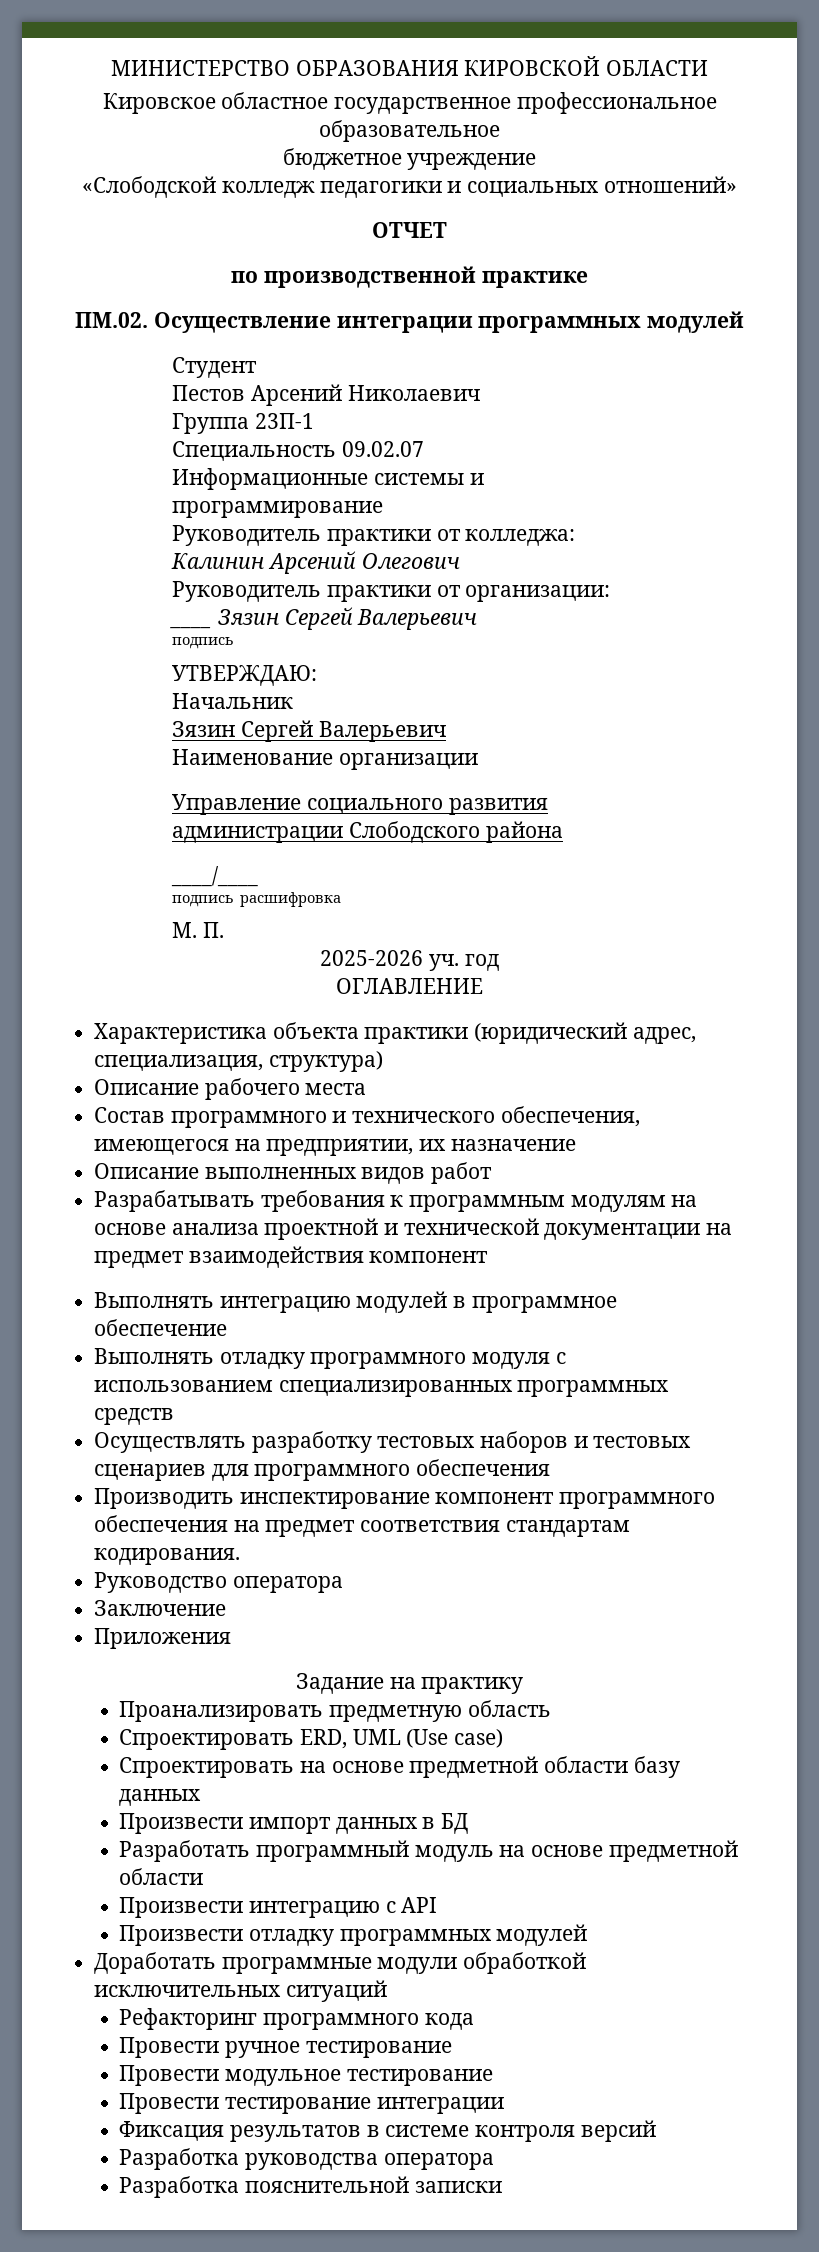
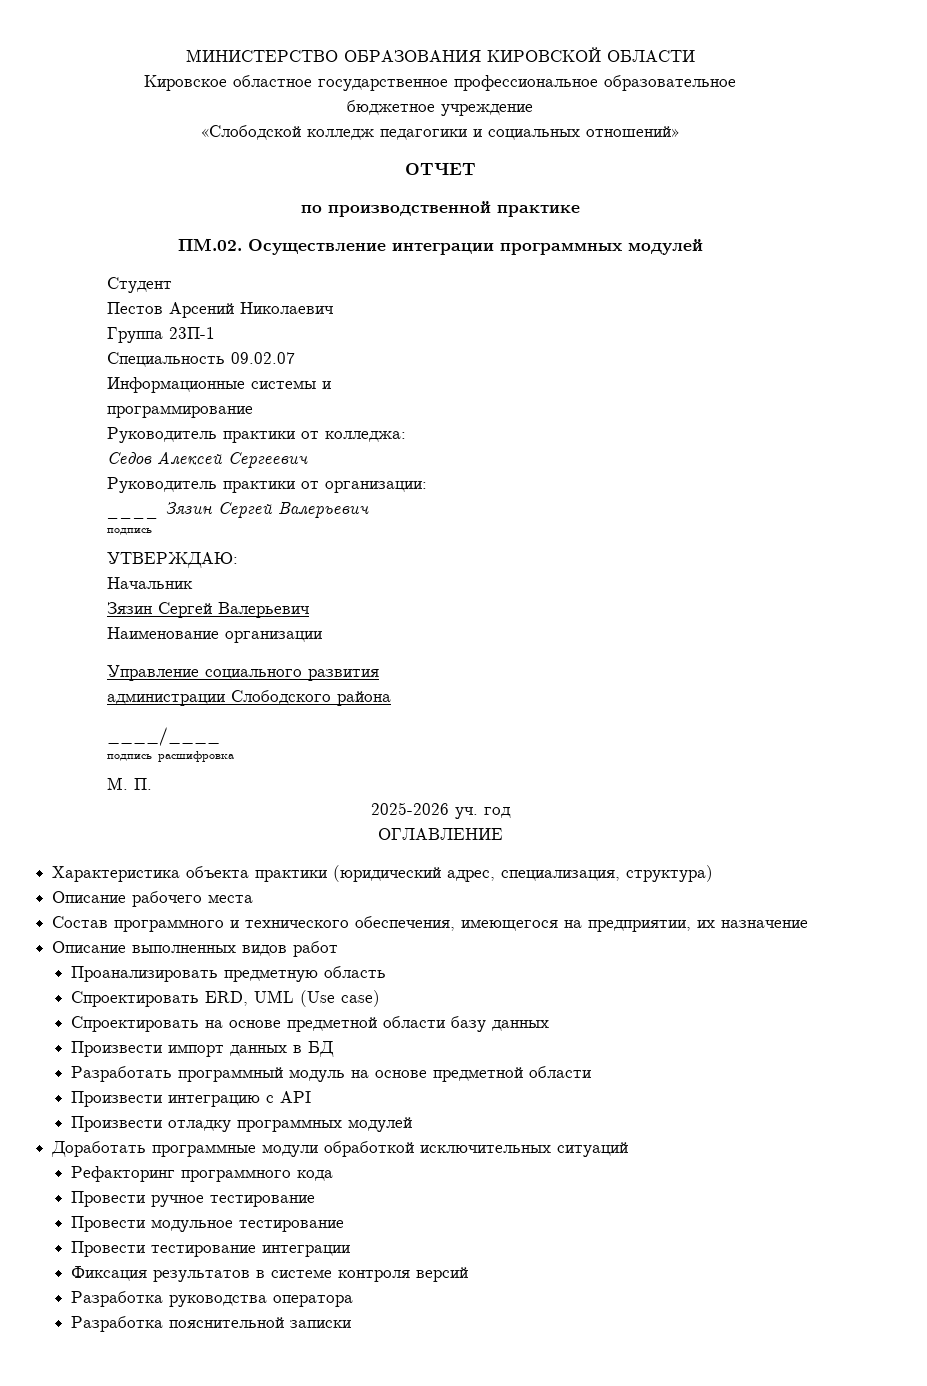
- Калинин Арсений Олегович
+ Седов Алексей Сергеевич
- Разрабатывать требования к программным модулям на основе анализа проектной и технической документации на предмет взаимодействия компонент
- Выполнять интеграцию модулей в программное обеспечение
- Выполнять отладку программного модуля с использованием специализированных программных средств
- Осуществлять разработку тестовых наборов и тестовых сценариев для программного обеспечения
- Производить инспектирование компонент программного обеспечения на предмет соответствия стандартам кодирования.
- Руководство оператора
- Заключение
- Приложения
- Задание на практику

